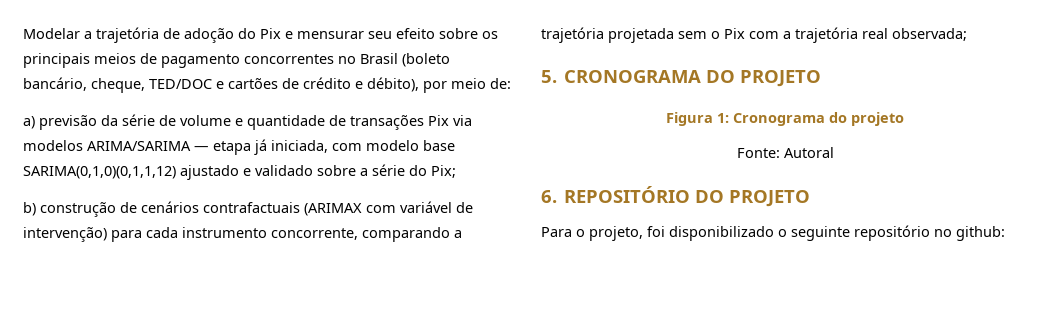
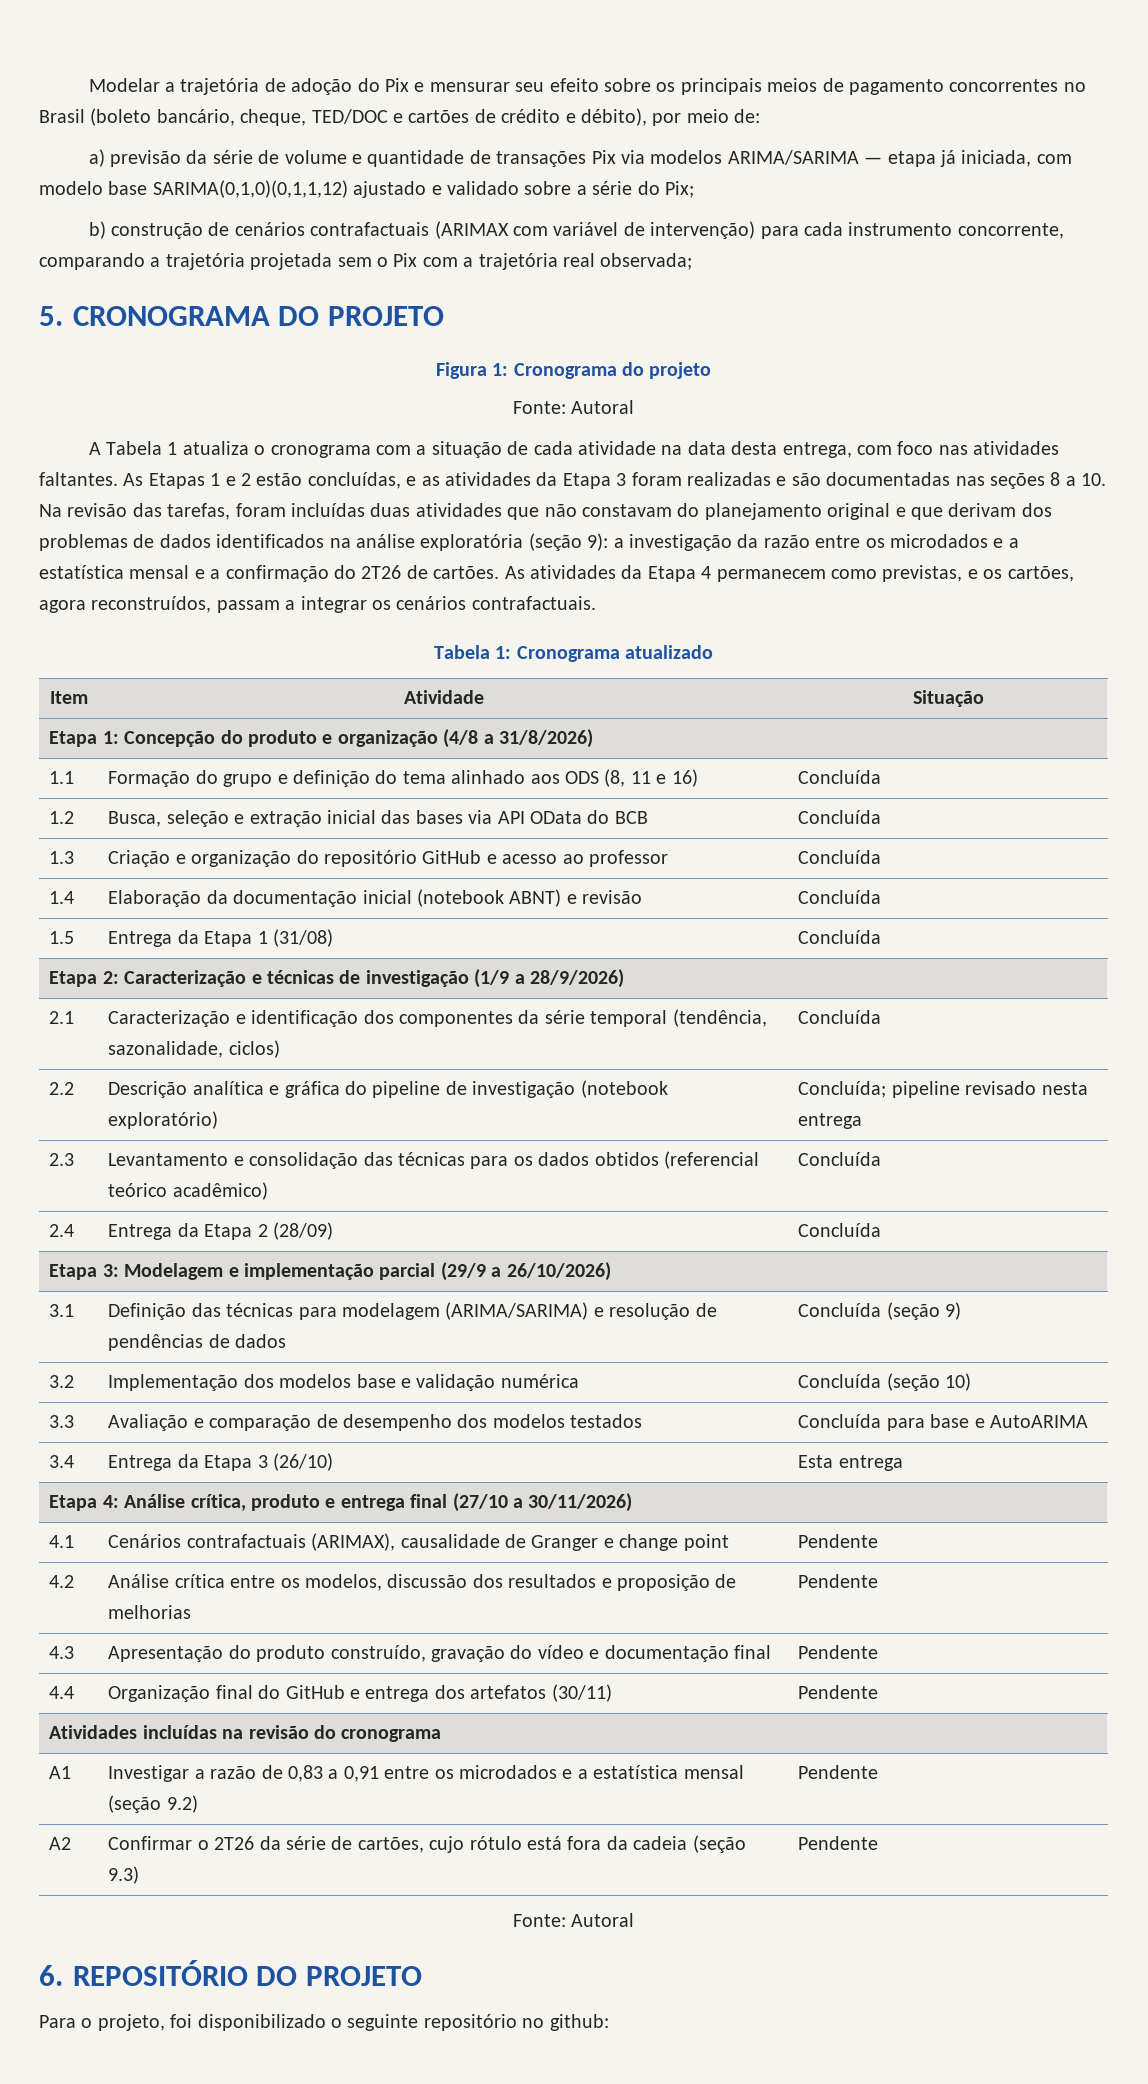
+ A Tabela 1 atualiza o cronograma com a situação de cada atividade na data desta entrega, com foco nas atividades faltantes. As Etapas 1 e 2 estão concluídas, e as atividades da Etapa 3 foram realizadas e são documentadas nas seções 8 a 10. Na revisão das tarefas, foram incluídas duas atividades que não constavam do planejamento original e que derivam dos problemas de dados identificados na análise exploratória (seção 9): a investigação da razão entre os microdados e a estatística mensal e a confirmação do 2T26 de cartões. As atividades da Etapa 4 permanecem como previstas, e os cartões, agora reconstruídos, passam a integrar os cenários contrafactuais.
+ Tabela 1: Cronograma atualizado
+ Item | Atividade | Situação
+ Etapa 1: Concepção do produto e organização (4/8 a 31/8/2026)
+ 1.1 | Formação do grupo e definição do tema alinhado aos ODS (8, 11 e 16) | Concluída
+ 1.2 | Busca, seleção e extração inicial das bases via API OData do BCB | Concluída
+ 1.3 | Criação e organização do repositório GitHub e acesso ao professor | Concluída
+ 1.4 | Elaboração da documentação inicial (notebook ABNT) e revisão | Concluída
+ 1.5 | Entrega da Etapa 1 (31/08) | Concluída
+ Etapa 2: Caracterização e técnicas de investigação (1/9 a 28/9/2026)
+ 2.1 | Caracterização e identificação dos componentes da série temporal (tendência, sazonalidade, ciclos) | Concluída
+ 2.2 | Descrição analítica e gráfica do pipeline de investigação (notebook exploratório) | Concluída; pipeline revisado nesta entrega
+ 2.3 | Levantamento e consolidação das técnicas para os dados obtidos (referencial teórico acadêmico) | Concluída
+ 2.4 | Entrega da Etapa 2 (28/09) | Concluída
+ Etapa 3: Modelagem e implementação parcial (29/9 a 26/10/2026)
+ 3.1 | Definição das técnicas para modelagem (ARIMA/SARIMA) e resolução de pendências de dados | Concluída (seção 9)
+ 3.2 | Implementação dos modelos base e validação numérica | Concluída (seção 10)
+ 3.3 | Avaliação e comparação de desempenho dos modelos testados | Concluída para base e AutoARIMA
+ 3.4 | Entrega da Etapa 3 (26/10) | Esta entrega
+ Etapa 4: Análise crítica, produto e entrega final (27/10 a 30/11/2026)
+ 4.1 | Cenários contrafactuais (ARIMAX), causalidade de Granger e change point | Pendente
+ 4.2 | Análise crítica entre os modelos, discussão dos resultados e proposição de melhorias | Pendente
+ 4.3 | Apresentação do produto construído, gravação do vídeo e documentação final | Pendente
+ 4.4 | Organização final do GitHub e entrega dos artefatos (30/11) | Pendente
+ Atividades incluídas na revisão do cronograma
+ A1 | Investigar a razão de 0,83 a 0,91 entre os microdados e a estatística mensal (seção 9.2) | Pendente
+ A2 | Confirmar o 2T26 da série de cartões, cujo rótulo está fora da cadeia (seção 9.3) | Pendente
+ Fonte: Autoral

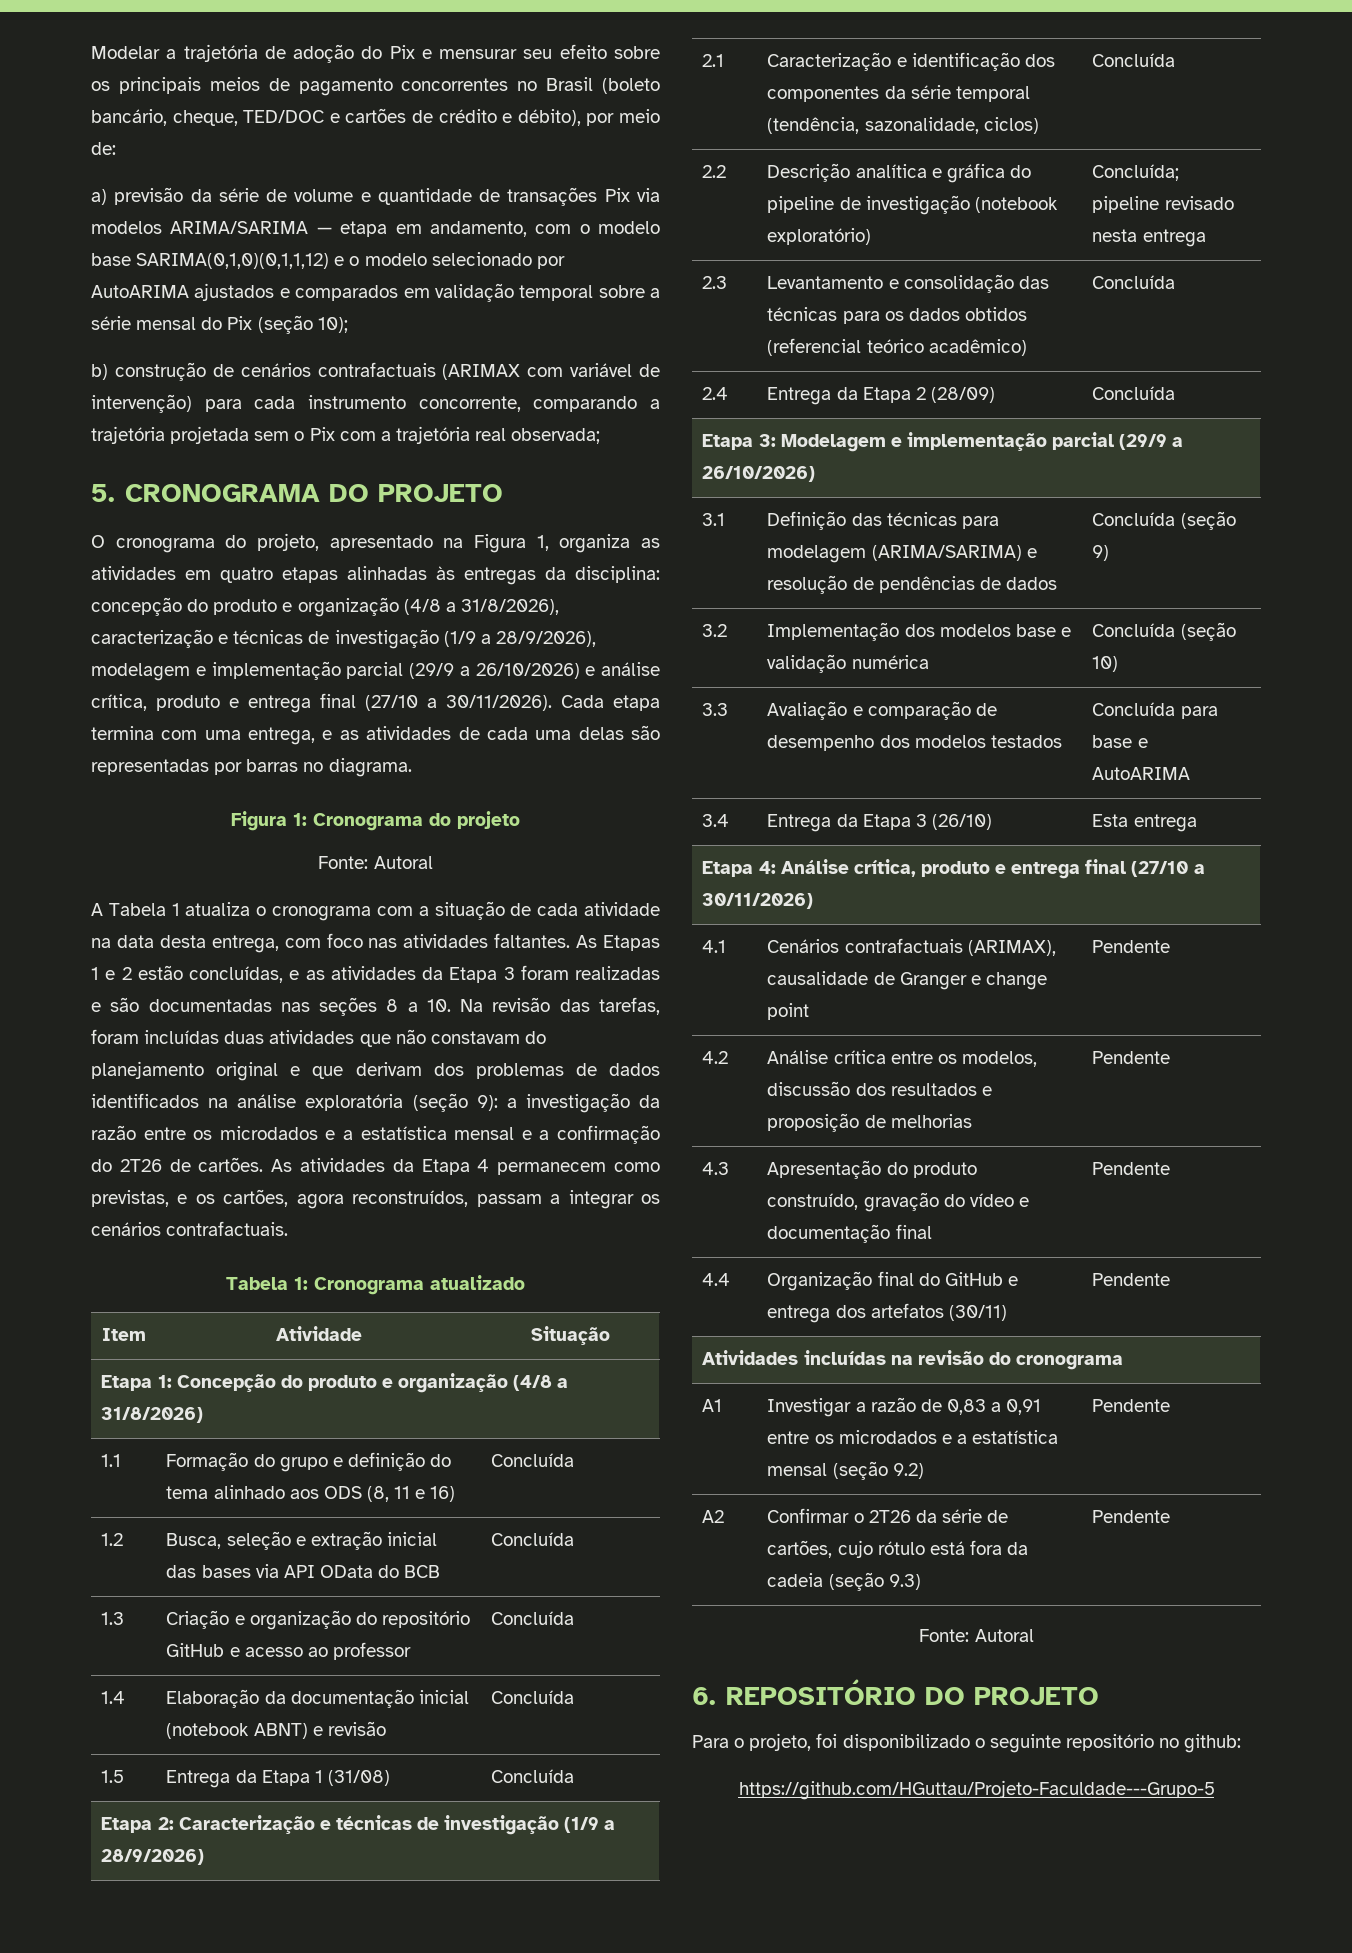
- a) previsão da série de volume e quantidade de transações Pix via modelos ARIMA/SARIMA — etapa já iniciada, com modelo base SARIMA(0,1,0)(0,1,1,12) ajustado e validado sobre a série do Pix;
+ a) previsão da série de volume e quantidade de transações Pix via modelos ARIMA/SARIMA — etapa em andamento, com o modelo base SARIMA(0,1,0)(0,1,1,12) e o modelo selecionado por AutoARIMA ajustados e comparados em validação temporal sobre a série mensal do Pix (seção 10);
+ O cronograma do projeto, apresentado na Figura 1, organiza as atividades em quatro etapas alinhadas às entregas da disciplina: concepção do produto e organização (4/8 a 31/8/2026), caracterização e técnicas de investigação (1/9 a 28/9/2026), modelagem e implementação parcial (29/9 a 26/10/2026) e análise crítica, produto e entrega final (27/10 a 30/11/2026). Cada etapa termina com uma entrega, e as atividades de cada uma delas são representadas por barras no diagrama.
+ https://github.com/HGuttau/Projeto-Faculdade---Grupo-5

